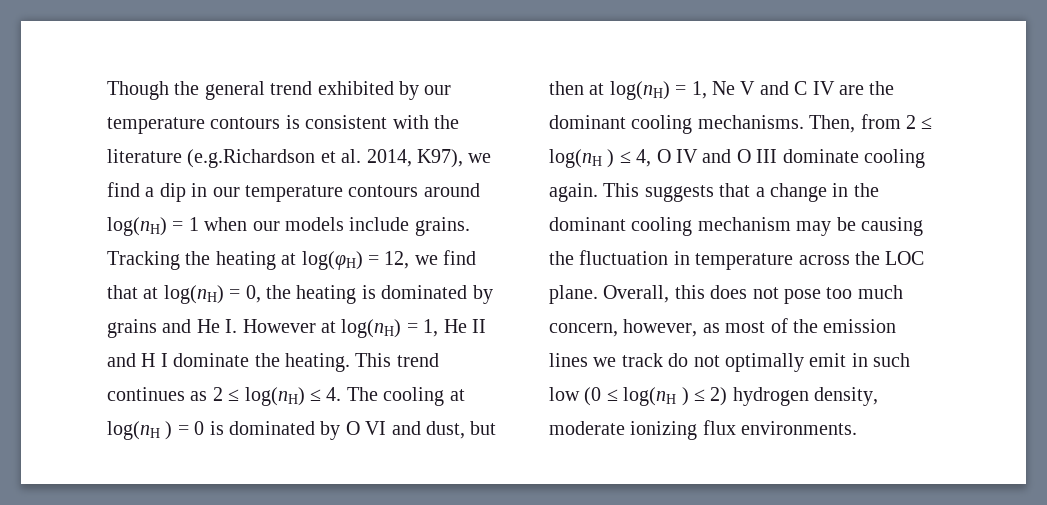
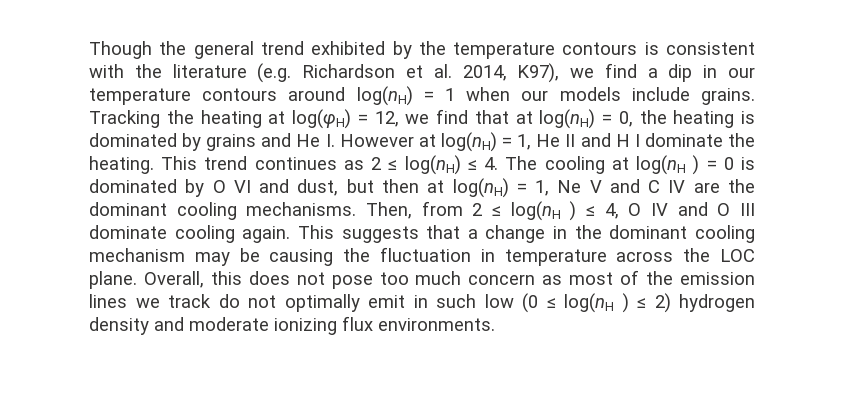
- Though the general trend exhibited by our temperature contours is consistent with the literature (e.g.Richardson et al. 2014, K97), we find a dip in our temperature contours around log(nH) = 1 when our models include grains.
+ Though the general trend exhibited by the temperature contours is consistent with the literature (e.g. Richardson et al. 2014, K97), we find a dip in our temperature contours around log(nH) = 1 when our models include grains.
- Overall, this does not pose too much concern, however, as most of the emission lines we track do not optimally emit in such low (0 ≤ log(nH ) ≤ 2) hydrogen density, moderate ionizing flux environments.
+ Overall, this does not pose too much concern as most of the emission lines we track do not optimally emit in such low (0 ≤ log(nH ) ≤ 2) hydrogen density and moderate ionizing flux environments.

